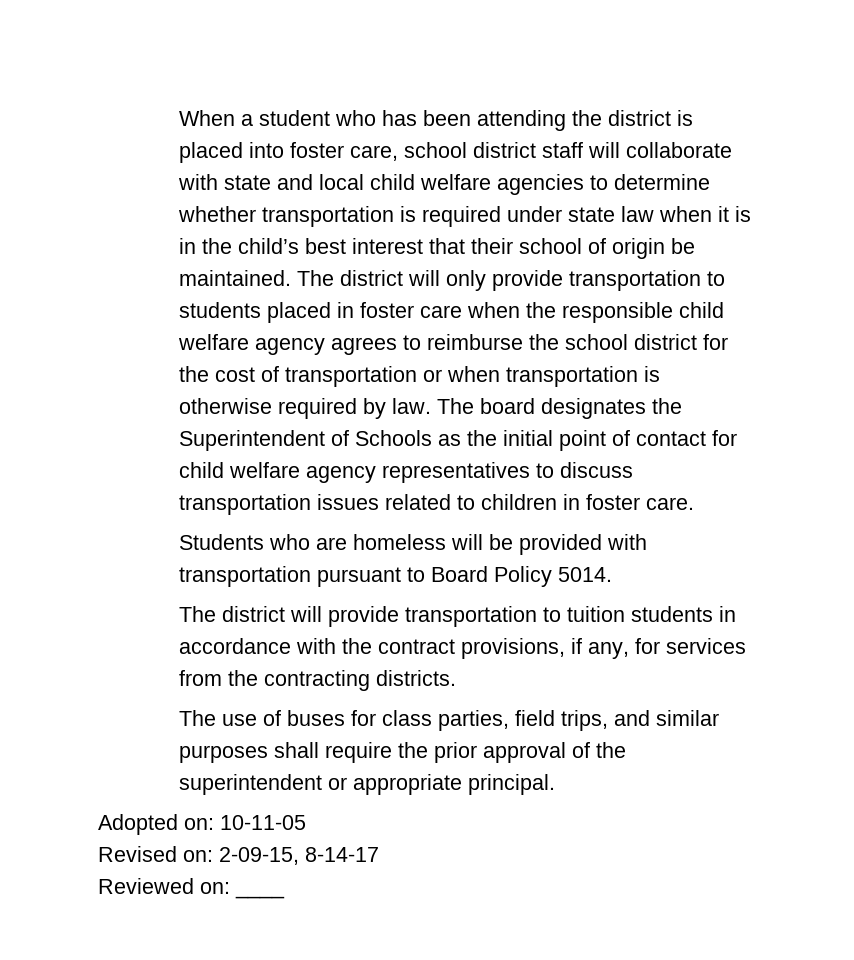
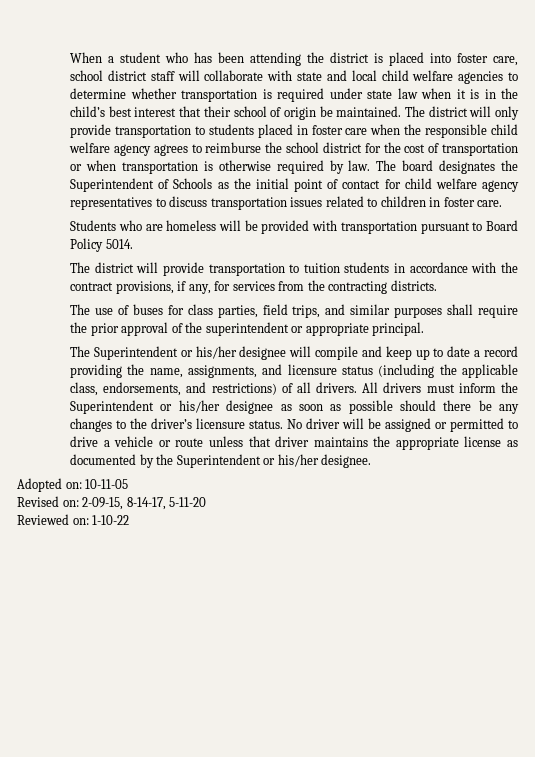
+ The Superintendent or his/her designee will compile and keep up to date a record providing the name, assignments, and licensure status (including the applicable class, endorsements, and restrictions) of all drivers. All drivers must inform the Superintendent or his/her designee as soon as possible should there be any changes to the driver’s licensure status. No driver will be assigned or permitted to drive a vehicle or route unless that driver maintains the appropriate license as documented by the Superintendent or his/her designee.
- Revised on: 2-09-15, 8-14-17
+ Revised on: 2-09-15, 8-14-17, 5-11-20
- Reviewed on: ____
+ Reviewed on: 1-10-22

